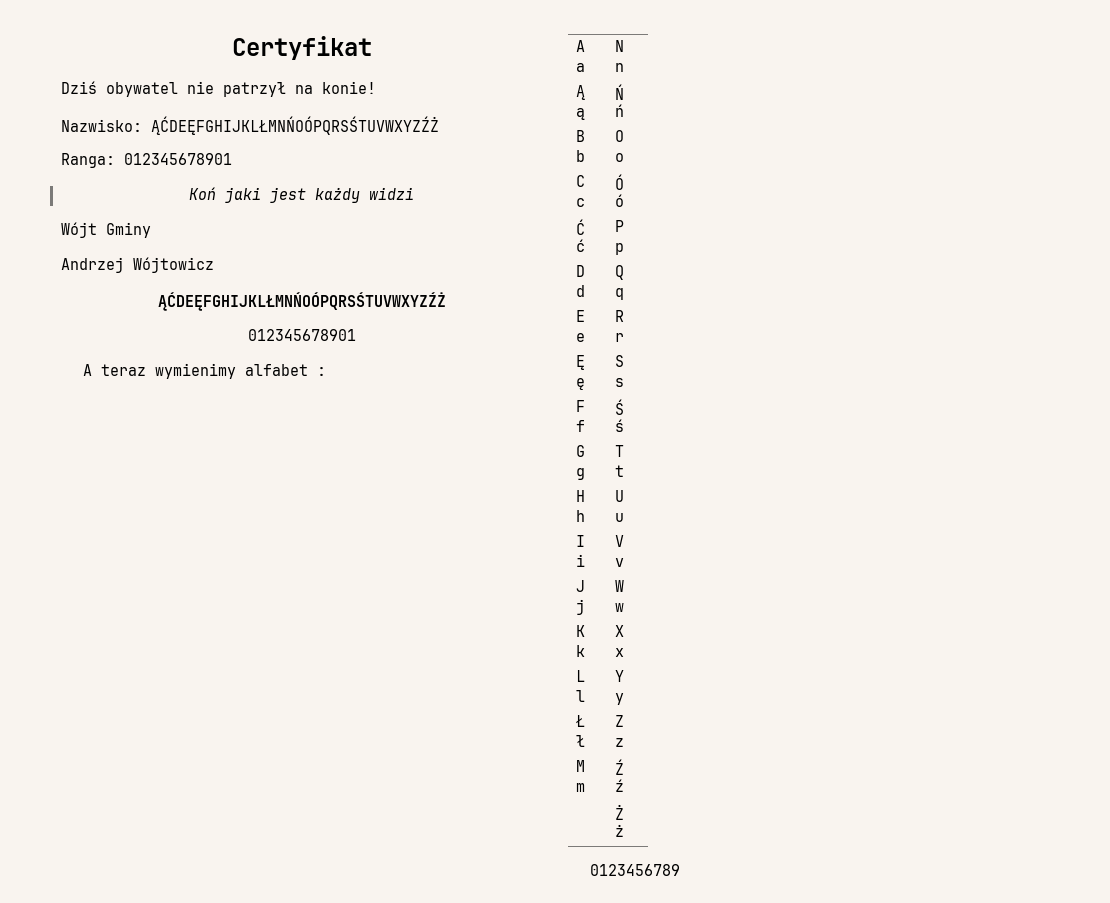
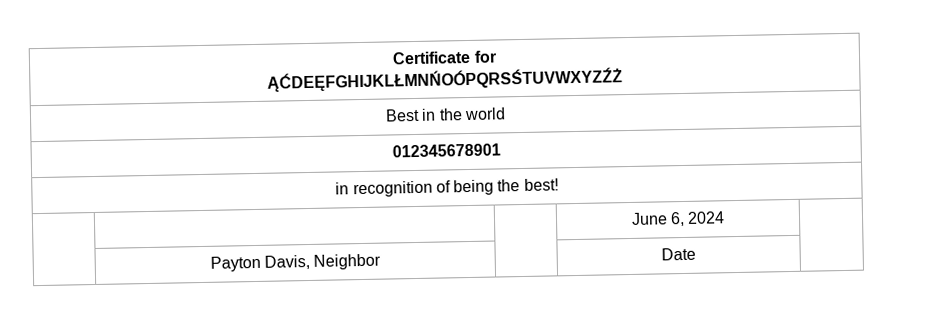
- Certyfikat
- Dziś obywatel nie patrzył na konie!
- Nazwisko: ĄĆDEĘFGHIJKLŁMNŃOÓPQRSŚTUVWXYZŹŻ
- Ranga: 012345678901
- Koń jaki jest każdy widzi
- Wójt Gminy
- Andrzej Wójtowicz
+ Certificate for
  ĄĆDEĘFGHIJKLŁMNŃOÓPQRSŚTUVWXYZŹŻ
+ Best in the world
  012345678901
- A teraz wymienimy alfabet :
- A a
- Ą ą
- B b
- C c
- Ć ć
- D d
- E e
- Ę ę
- F f
- G g
- H h
- I i
- J j
- K k
- L l
- Ł ł
- M m | N n
- Ń ń
- O o
- Ó ó
- P p
- Q q
- R r
- S s
- Ś ś
- T t
- U u
- V v
- W w
- X x
- Y y
- Z z
- Ź ź
- Ż ż
- 0123456789
+ in recognition of being the best!
+ | | | June 6, 2024 |
+ | Payton Davis, Neighbor | | Date |

